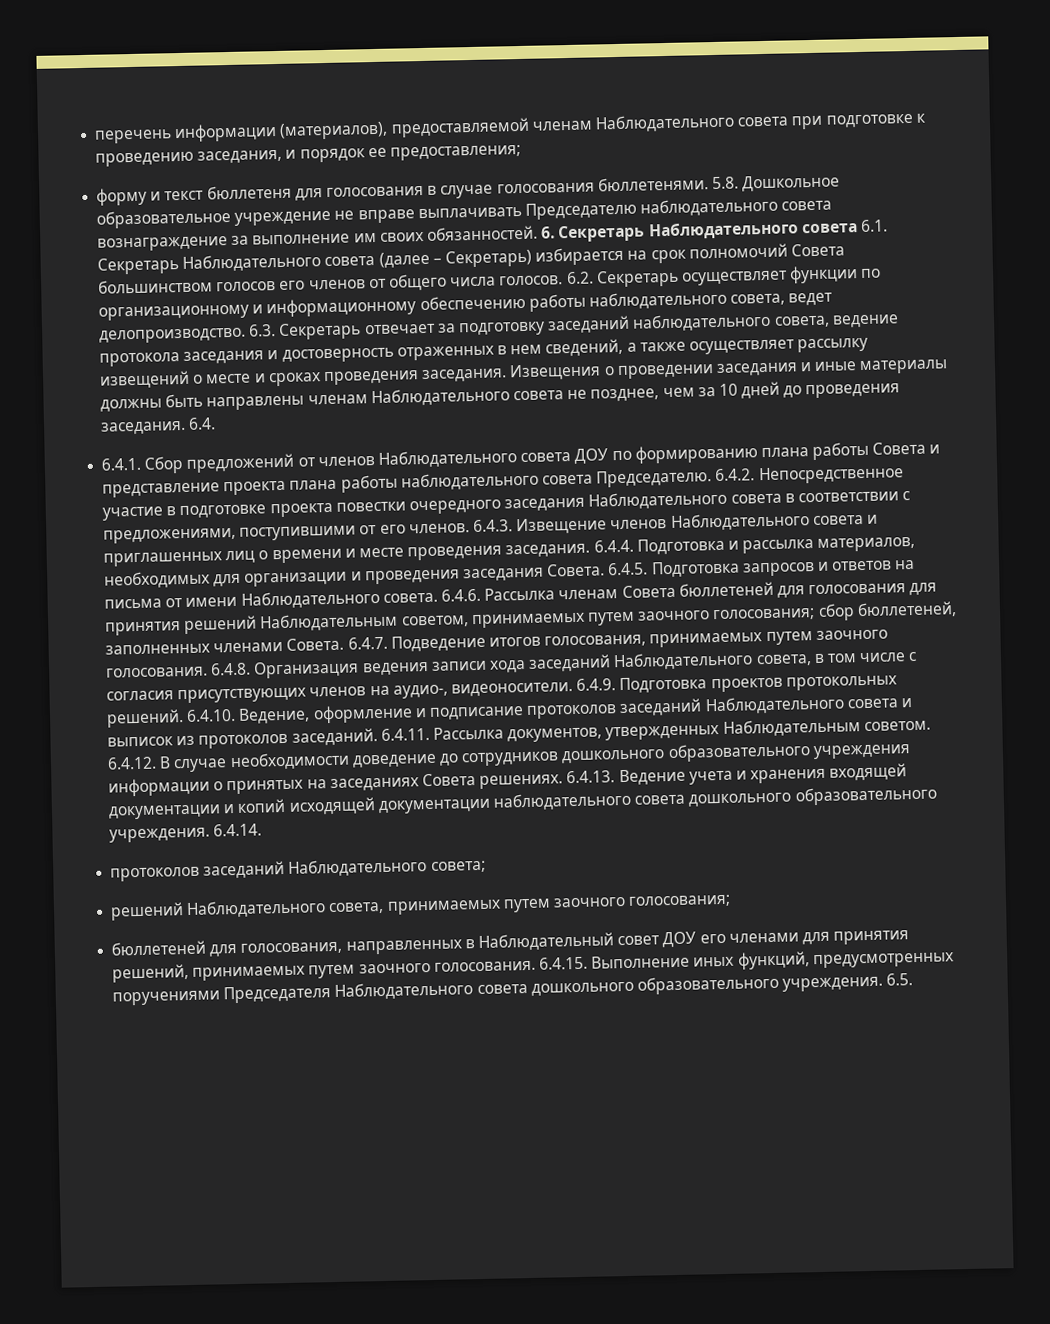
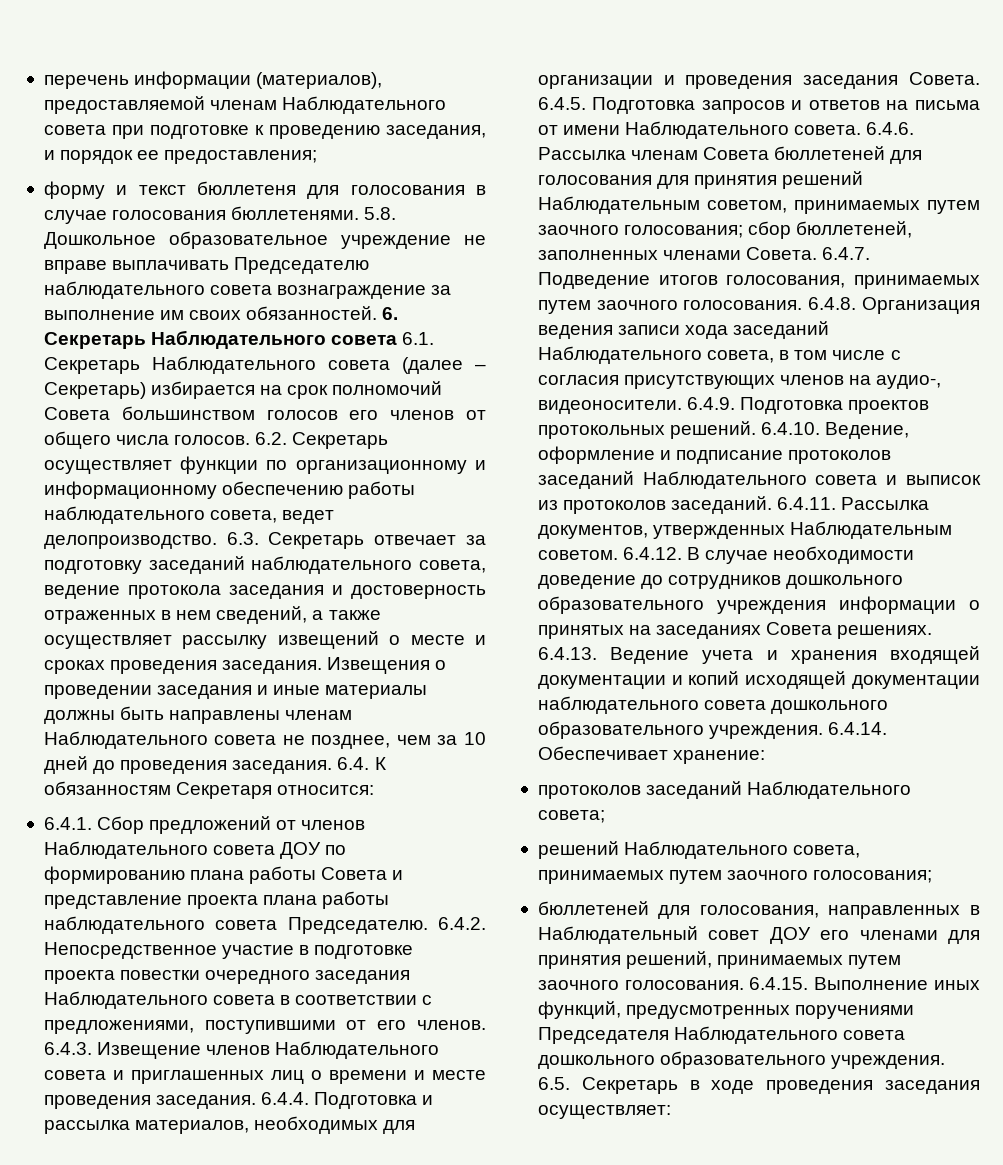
- 6.4.
+ 6.4. К обязанностям Секретаря относится:
- 6.4.14.
+ 6.4.14. Обеспечивает хранение:
- 6.5.
+ 6.5. Секретарь в ходе проведения заседания осуществляет:

